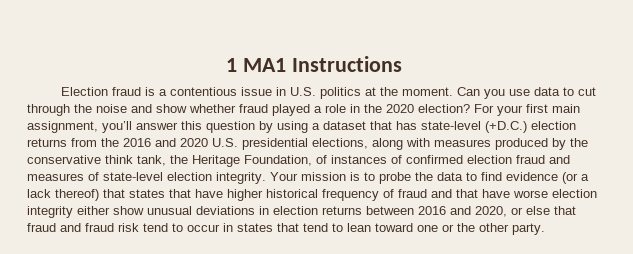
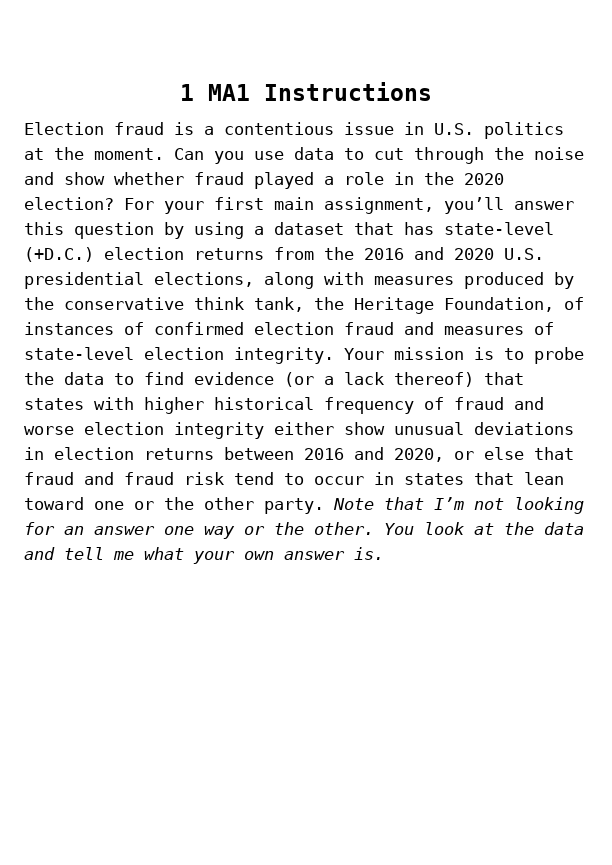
- Your mission is to probe the data to find evidence (or a lack thereof) that states that have higher historical frequency of fraud and that have worse election integrity either show unusual deviations in election returns between 2016 and 2020, or else that fraud and fraud risk tend to occur in states that tend to lean toward one or the other party.
+ Your mission is to probe the data to find evidence (or a lack thereof) that states with higher historical frequency of fraud and worse election integrity either show unusual deviations in election returns between 2016 and 2020, or else that fraud and fraud risk tend to occur in states that lean toward one or the other party.
+ Note that I’m not looking for an answer one way or the other. You look at the data and tell me what your own answer is.

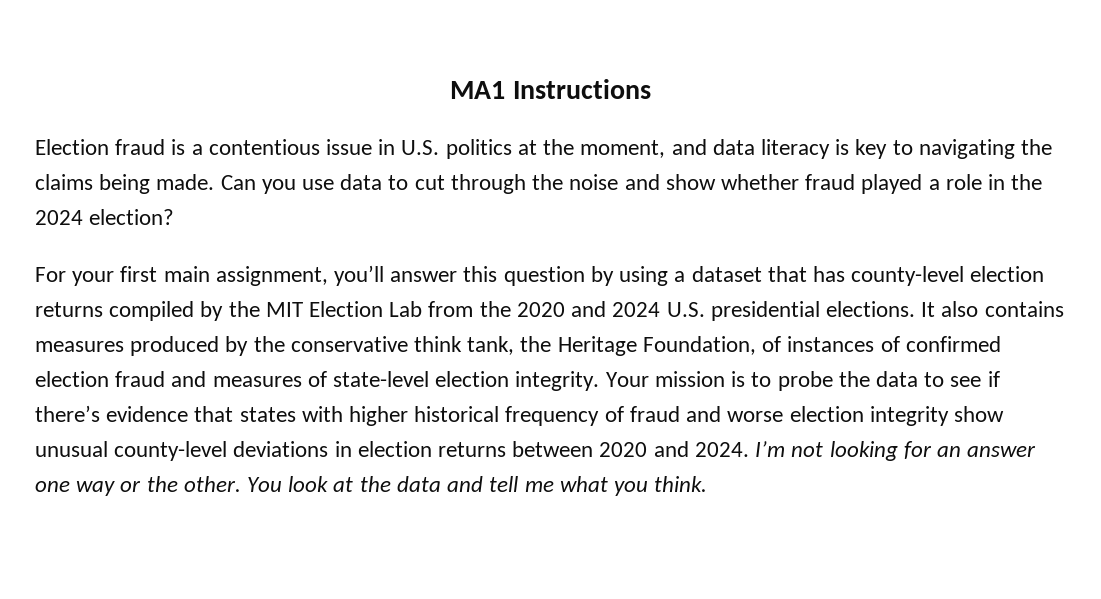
- 1 MA1 Instructions
+ MA1 Instructions
- Election fraud is a contentious issue in U.S. politics at the moment.
+ Election fraud is a contentious issue in U.S. politics at the moment, and data literacy is key to navigating the claims being made.
- Can you use data to cut through the noise and show whether fraud played a role in the 2020 election? For your first main assignment, you’ll answer this question by using a dataset that has state-level (+D.C.) election returns from the 2016 and 2020 U.S. presidential elections, along with measures produced by the conservative think tank, the Heritage Foundation, of instances of confirmed election fraud and measures of state-level election integrity.
+ Can you use data to cut through the noise and show whether fraud played a role in the 2024 election?
+ For your first main assignment, you’ll answer this question by using a dataset that has county-level election returns compiled by the MIT Election Lab from the 2020 and 2024 U.S. presidential elections. It also contains measures produced by the conservative think tank, the Heritage Foundation, of instances of confirmed election fraud and measures of state-level election integrity.
- Your mission is to probe the data to find evidence (or a lack thereof) that states with higher historical frequency of fraud and worse election integrity either show unusual deviations in election returns between 2016 and 2020, or else that fraud and fraud risk tend to occur in states that lean toward one or the other party. Note that I’m not looking for an answer one way or the other.
+ Your mission is to probe the data to see if there’s evidence that states with higher historical frequency of fraud and worse election integrity show unusual county-level deviations in election returns between 2020 and 2024. I’m not looking for an answer one way or the other.
- You look at the data and tell me what your own answer is.
+ You look at the data and tell me what you think.

